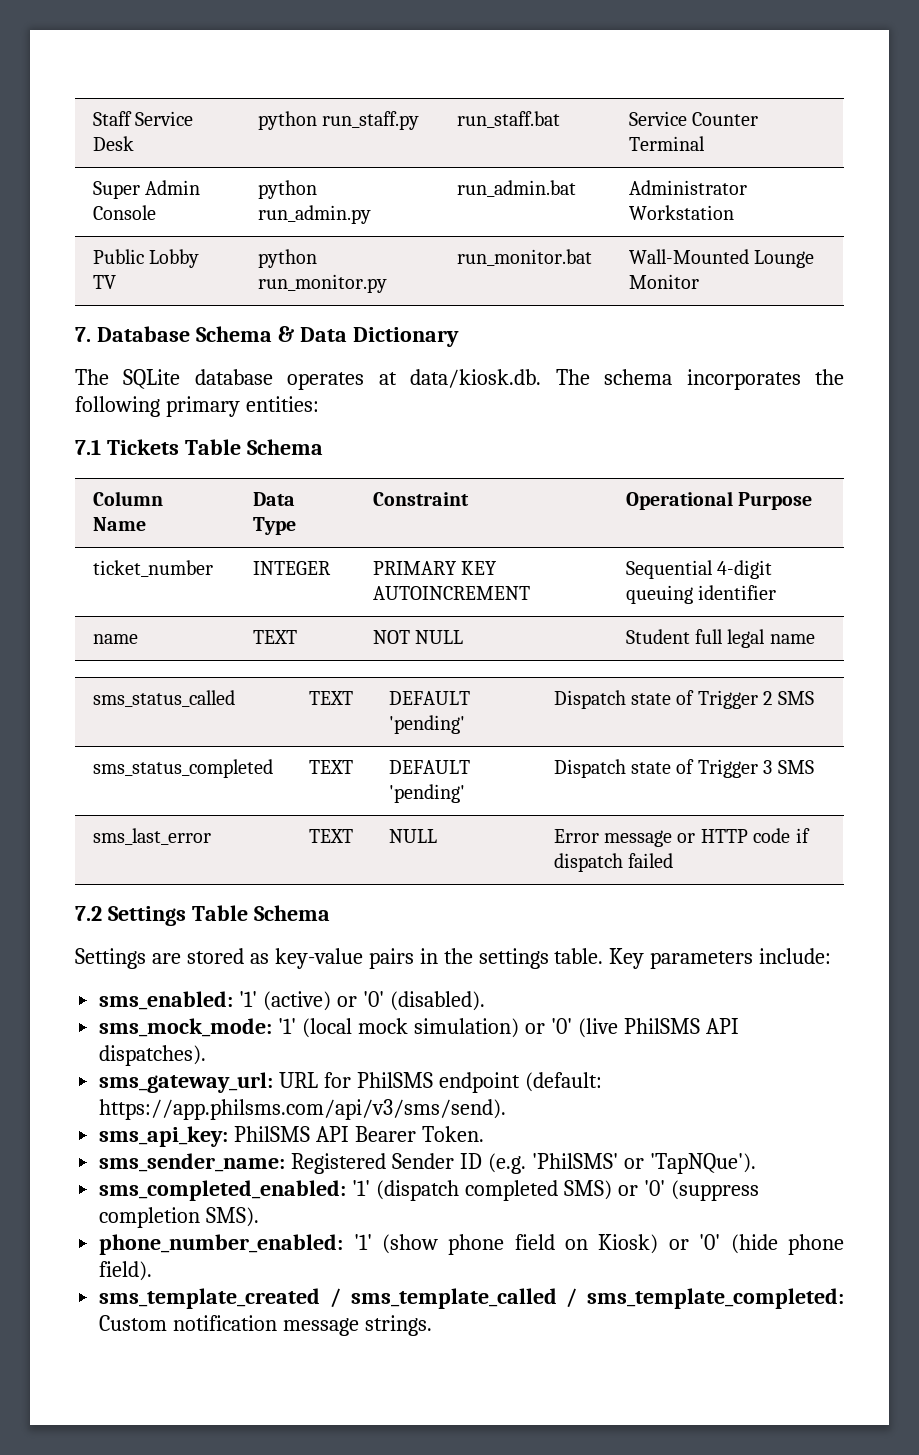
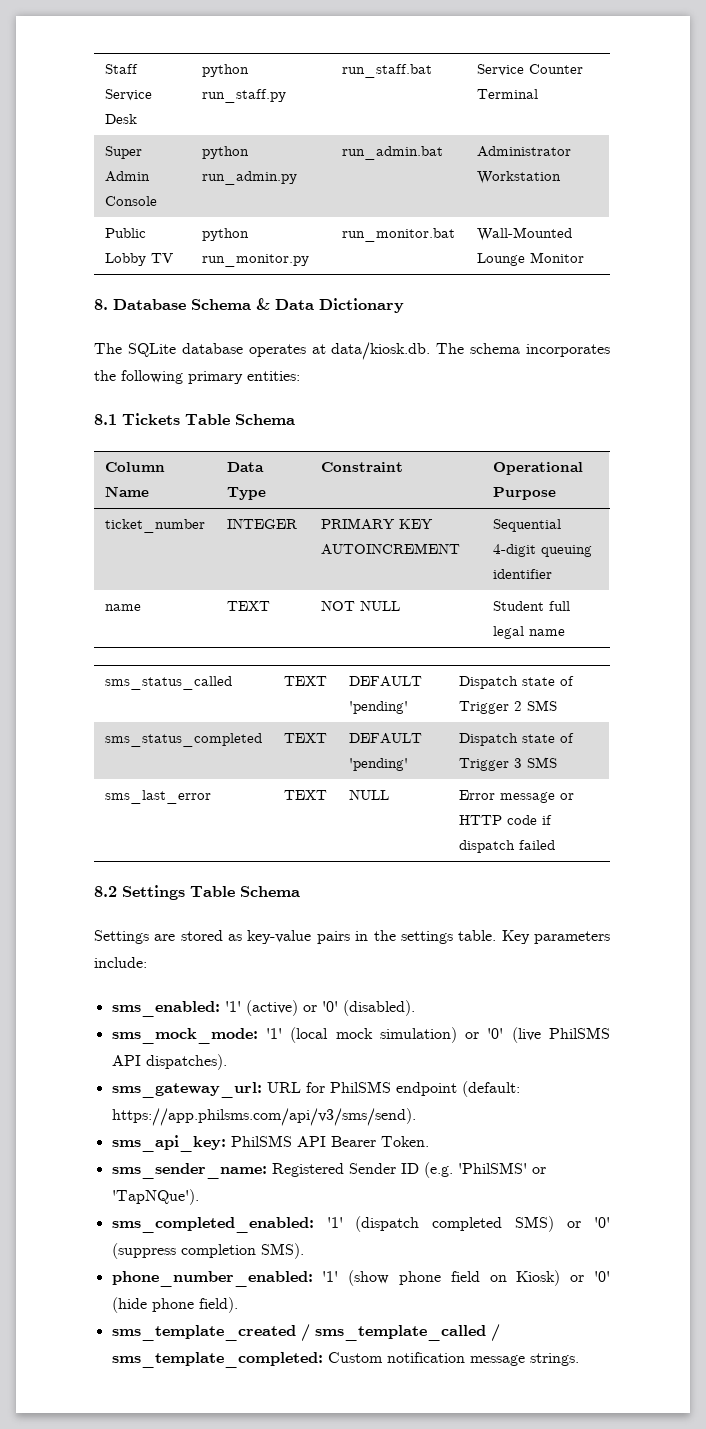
- 7. Database Schema & Data Dictionary
+ 8. Database Schema & Data Dictionary
- 7.1 Tickets Table Schema
+ 8.1 Tickets Table Schema
- 7.2 Settings Table Schema
+ 8.2 Settings Table Schema

